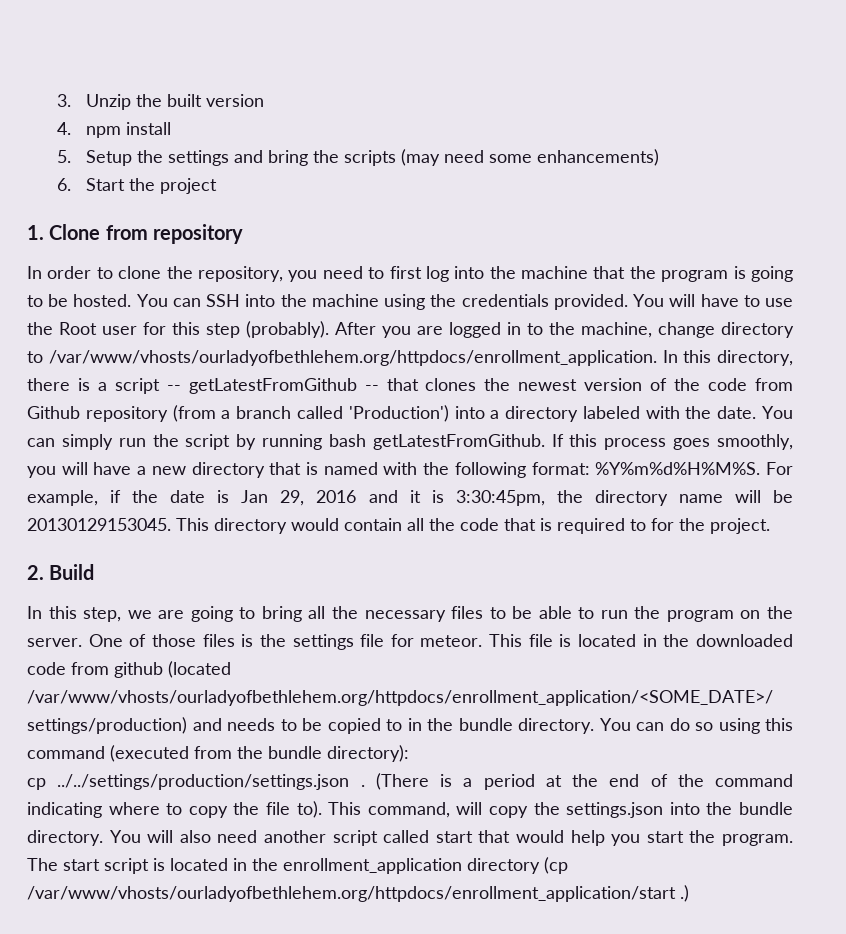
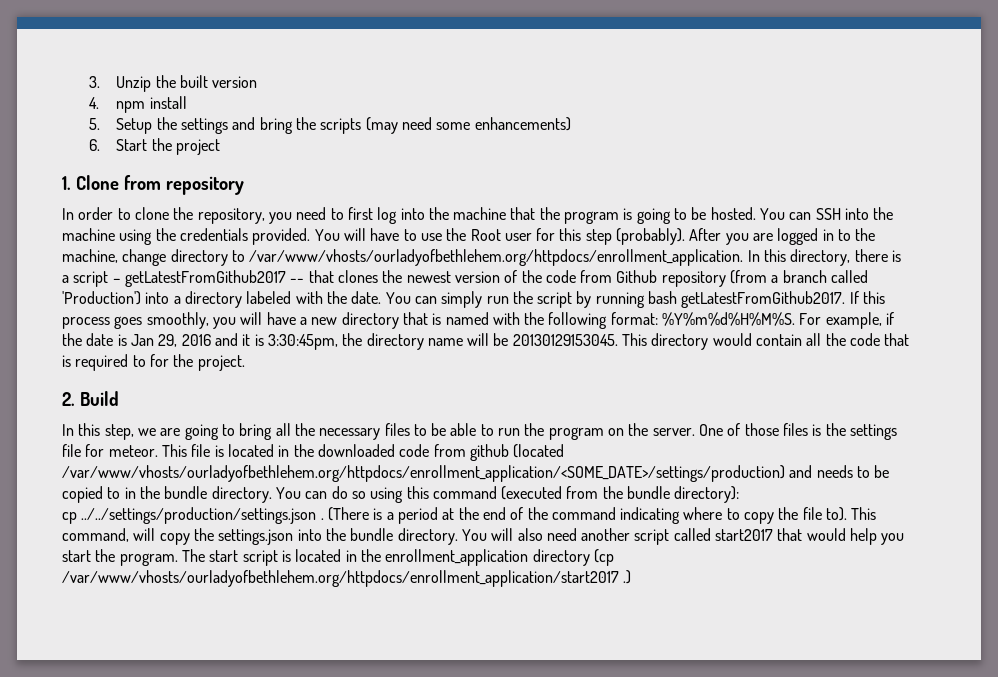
- After you are logged in to the machine, change directory to /var/www/vhosts/ourladyofbethlehem.org/httpdocs/enrollment_application. In this directory, there is a script -- getLatestFromGithub -- that clones the newest version of the code from Github repository (from a branch called 'Production') into a directory labeled with the date.
+ After you are logged in to the machine, change directory to /var/www/vhosts/ourladyofbethlehem.org/httpdocs/enrollment_application. In this directory, there is a script – getLatestFromGithub2017 -- that clones the newest version of the code from Github repository (from a branch called 'Production') into a directory labeled with the date.
- You can simply run the script by running bash getLatestFromGithub.
+ You can simply run the script by running bash getLatestFromGithub2017.
- You will also need another script called start that would help you start the program.
+ You will also need another script called start2017 that would help you start the program.
- The start script is located in the enrollment_application directory (cp /var/www/vhosts/ourladyofbethlehem.org/httpdocs/enrollment_application/start .)
+ The start script is located in the enrollment_application directory (cp /var/www/vhosts/ourladyofbethlehem.org/httpdocs/enrollment_application/start2017 .)

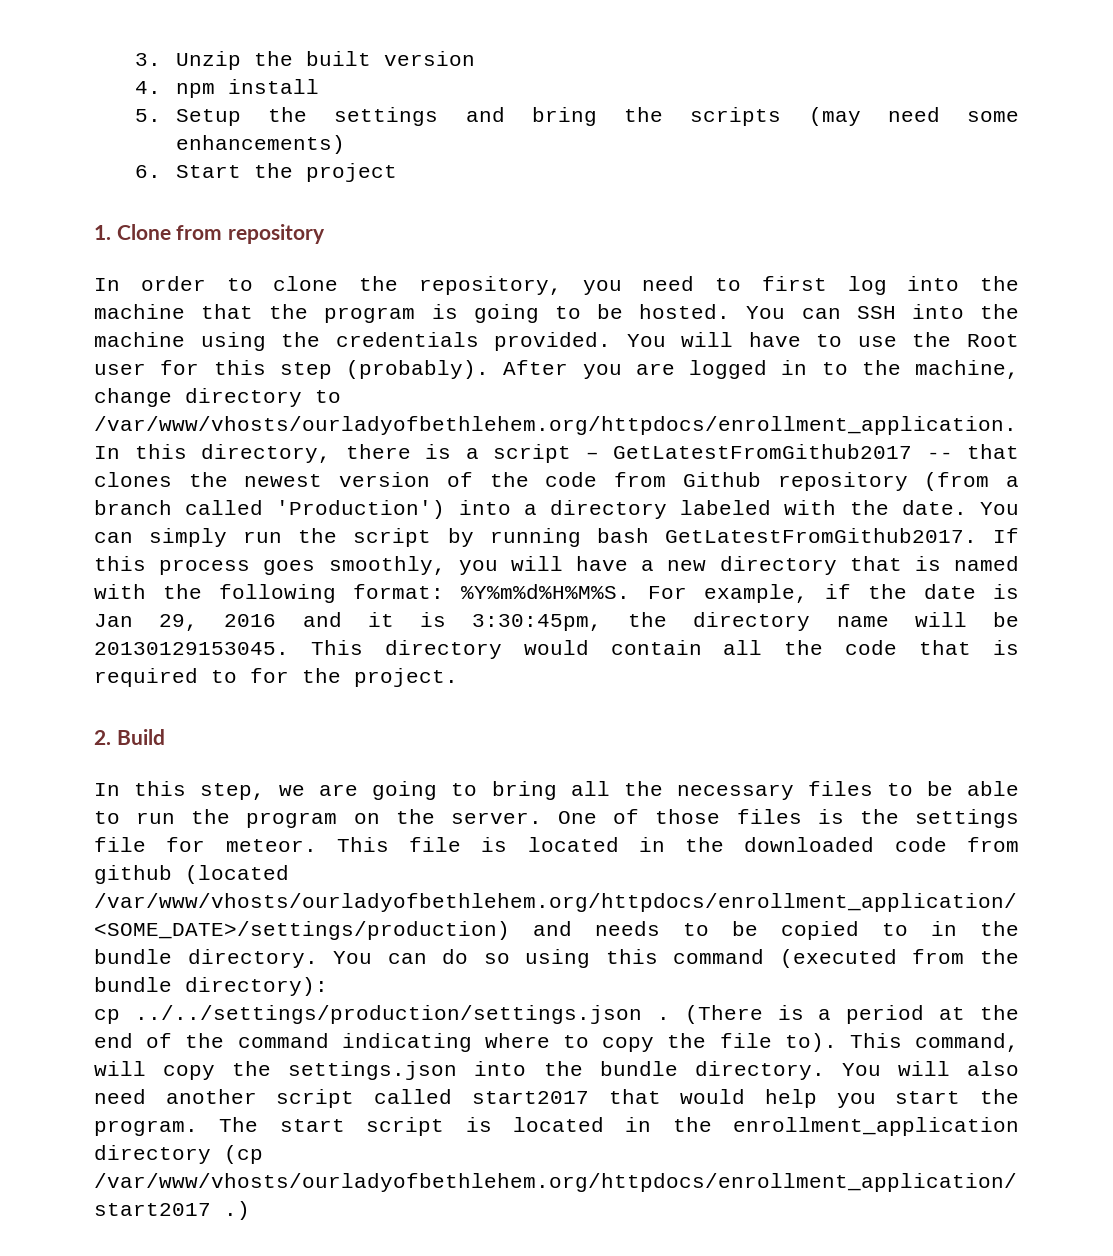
- After you are logged in to the machine, change directory to /var/www/vhosts/ourladyofbethlehem.org/httpdocs/enrollment_application. In this directory, there is a script – getLatestFromGithub2017 -- that clones the newest version of the code from Github repository (from a branch called 'Production') into a directory labeled with the date.
+ After you are logged in to the machine, change directory to /var/www/vhosts/ourladyofbethlehem.org/httpdocs/enrollment_application. In this directory, there is a script – GetLatestFromGithub2017 -- that clones the newest version of the code from Github repository (from a branch called 'Production') into a directory labeled with the date.
- You can simply run the script by running bash getLatestFromGithub2017.
+ You can simply run the script by running bash GetLatestFromGithub2017.

